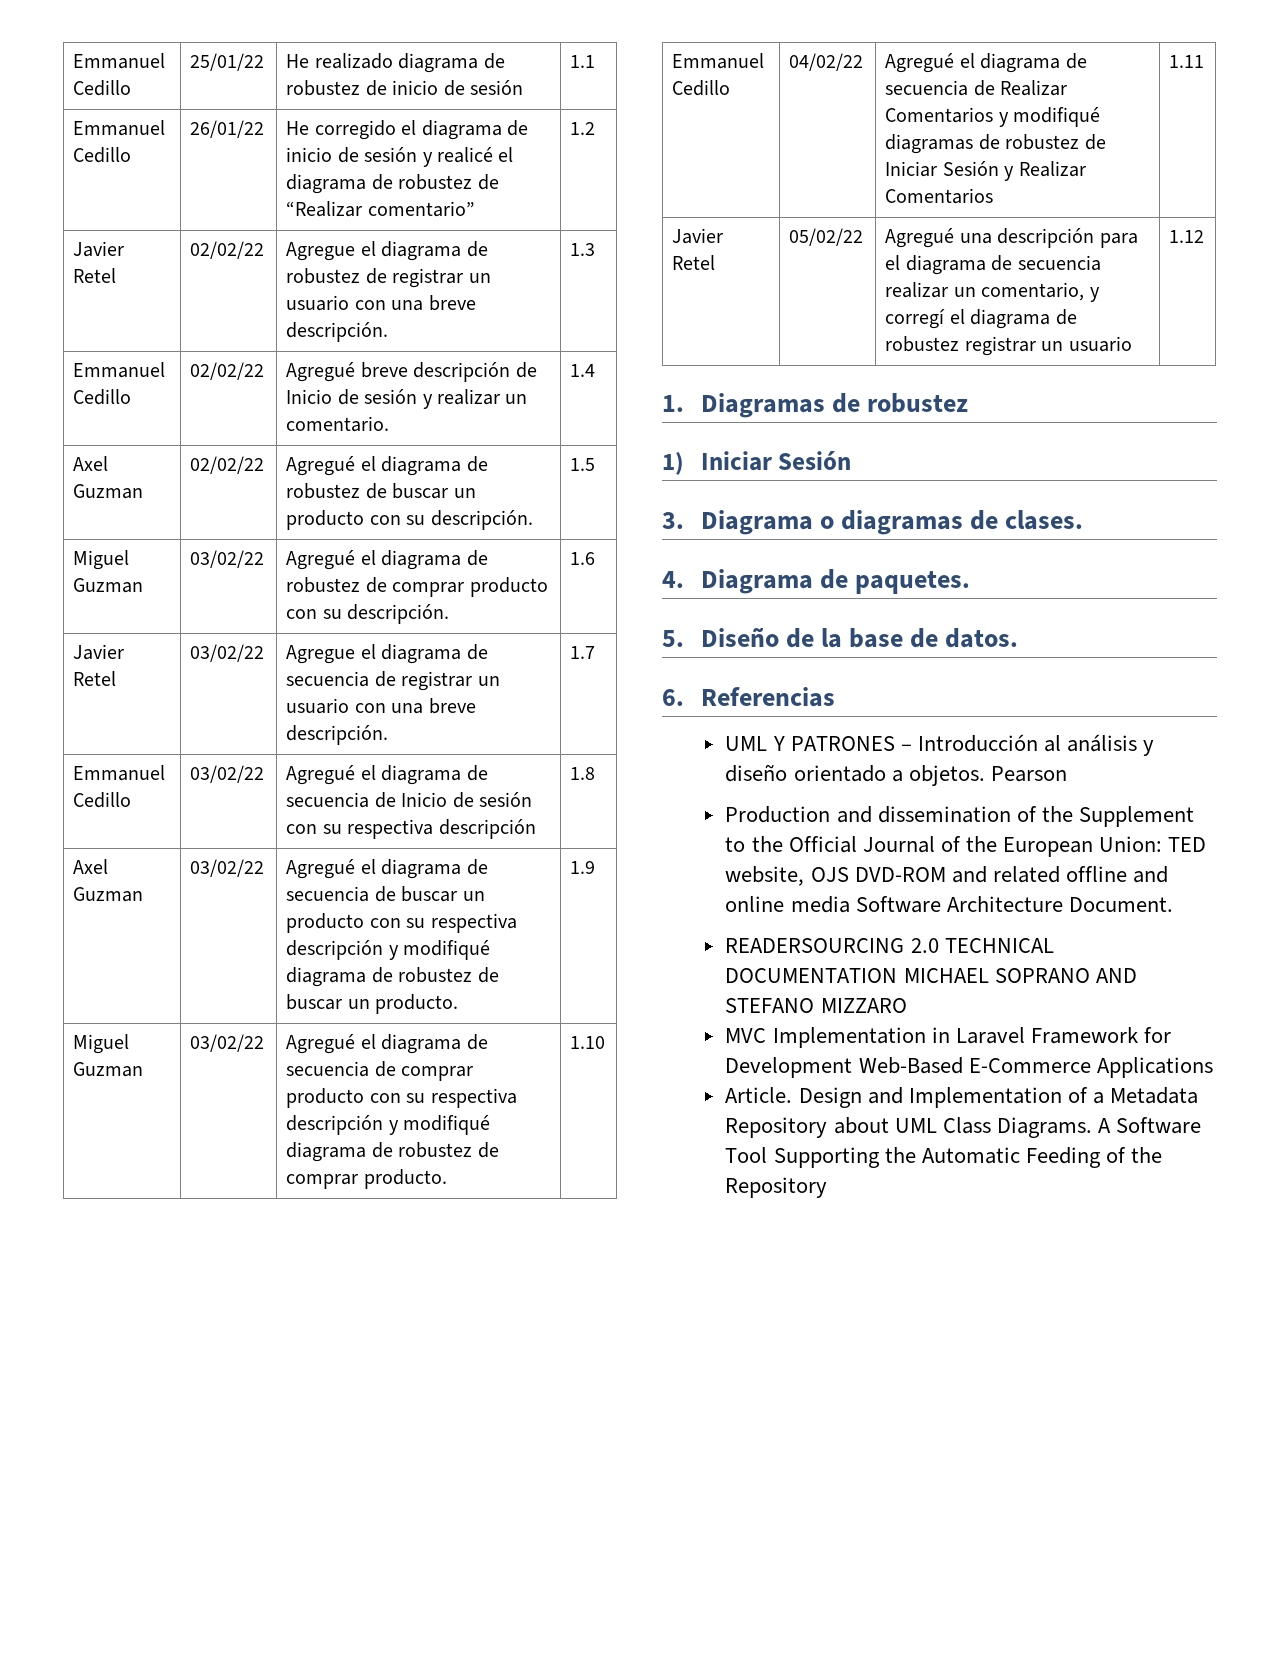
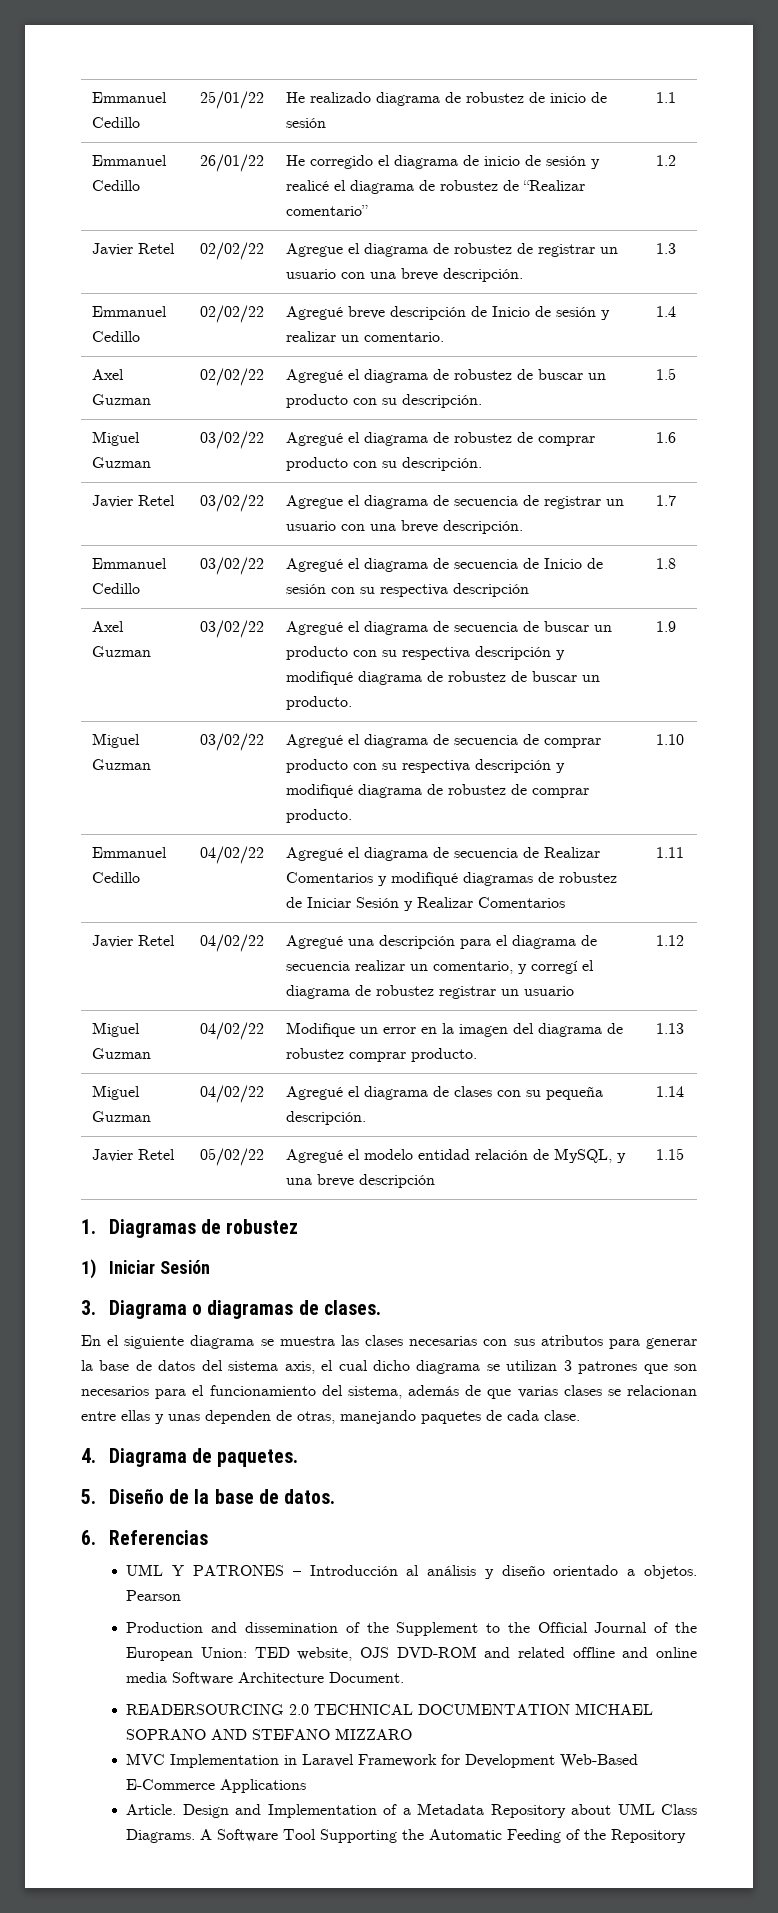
- Javier Retel | 05/02/22 | Agregué una descripción para el diagrama de secuencia realizar un comentario, y corregí el diagrama de robustez registrar un usuario | 1.12
+ Javier Retel | 04/02/22 | Agregué una descripción para el diagrama de secuencia realizar un comentario, y corregí el diagrama de robustez registrar un usuario | 1.12
+ Miguel Guzman | 04/02/22 | Modifique un error en la imagen del diagrama de robustez comprar producto. | 1.13
+ Miguel Guzman | 04/02/22 | Agregué el diagrama de clases con su pequeña descripción. | 1.14
+ Javier Retel | 05/02/22 | Agregué el modelo entidad relación de MySQL, y una breve descripción | 1.15
+ En el siguiente diagrama se muestra las clases necesarias con sus atributos para generar la base de datos del sistema axis, el cual dicho diagrama se utilizan 3 patrones que son necesarios para el funcionamiento del sistema, además de que varias clases se relacionan entre ellas y unas dependen de otras, manejando paquetes de cada clase.

